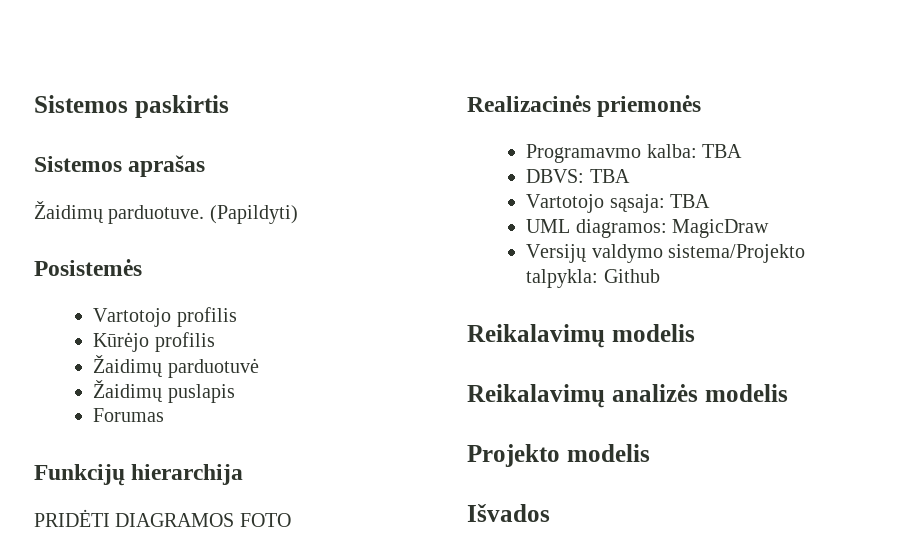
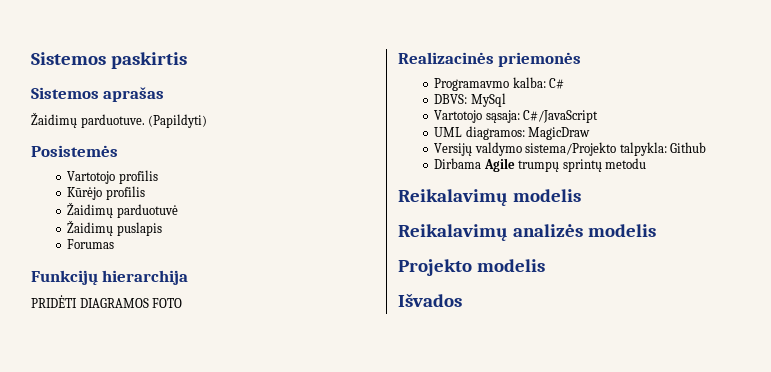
- Programavmo kalba: TBA
+ Programavmo kalba: C#
- DBVS: TBA
+ DBVS: MySql
- Vartotojo sąsaja: TBA
+ Vartotojo sąsaja: C#/JavaScript
+ Dirbama Agile trumpų sprintų metodu

